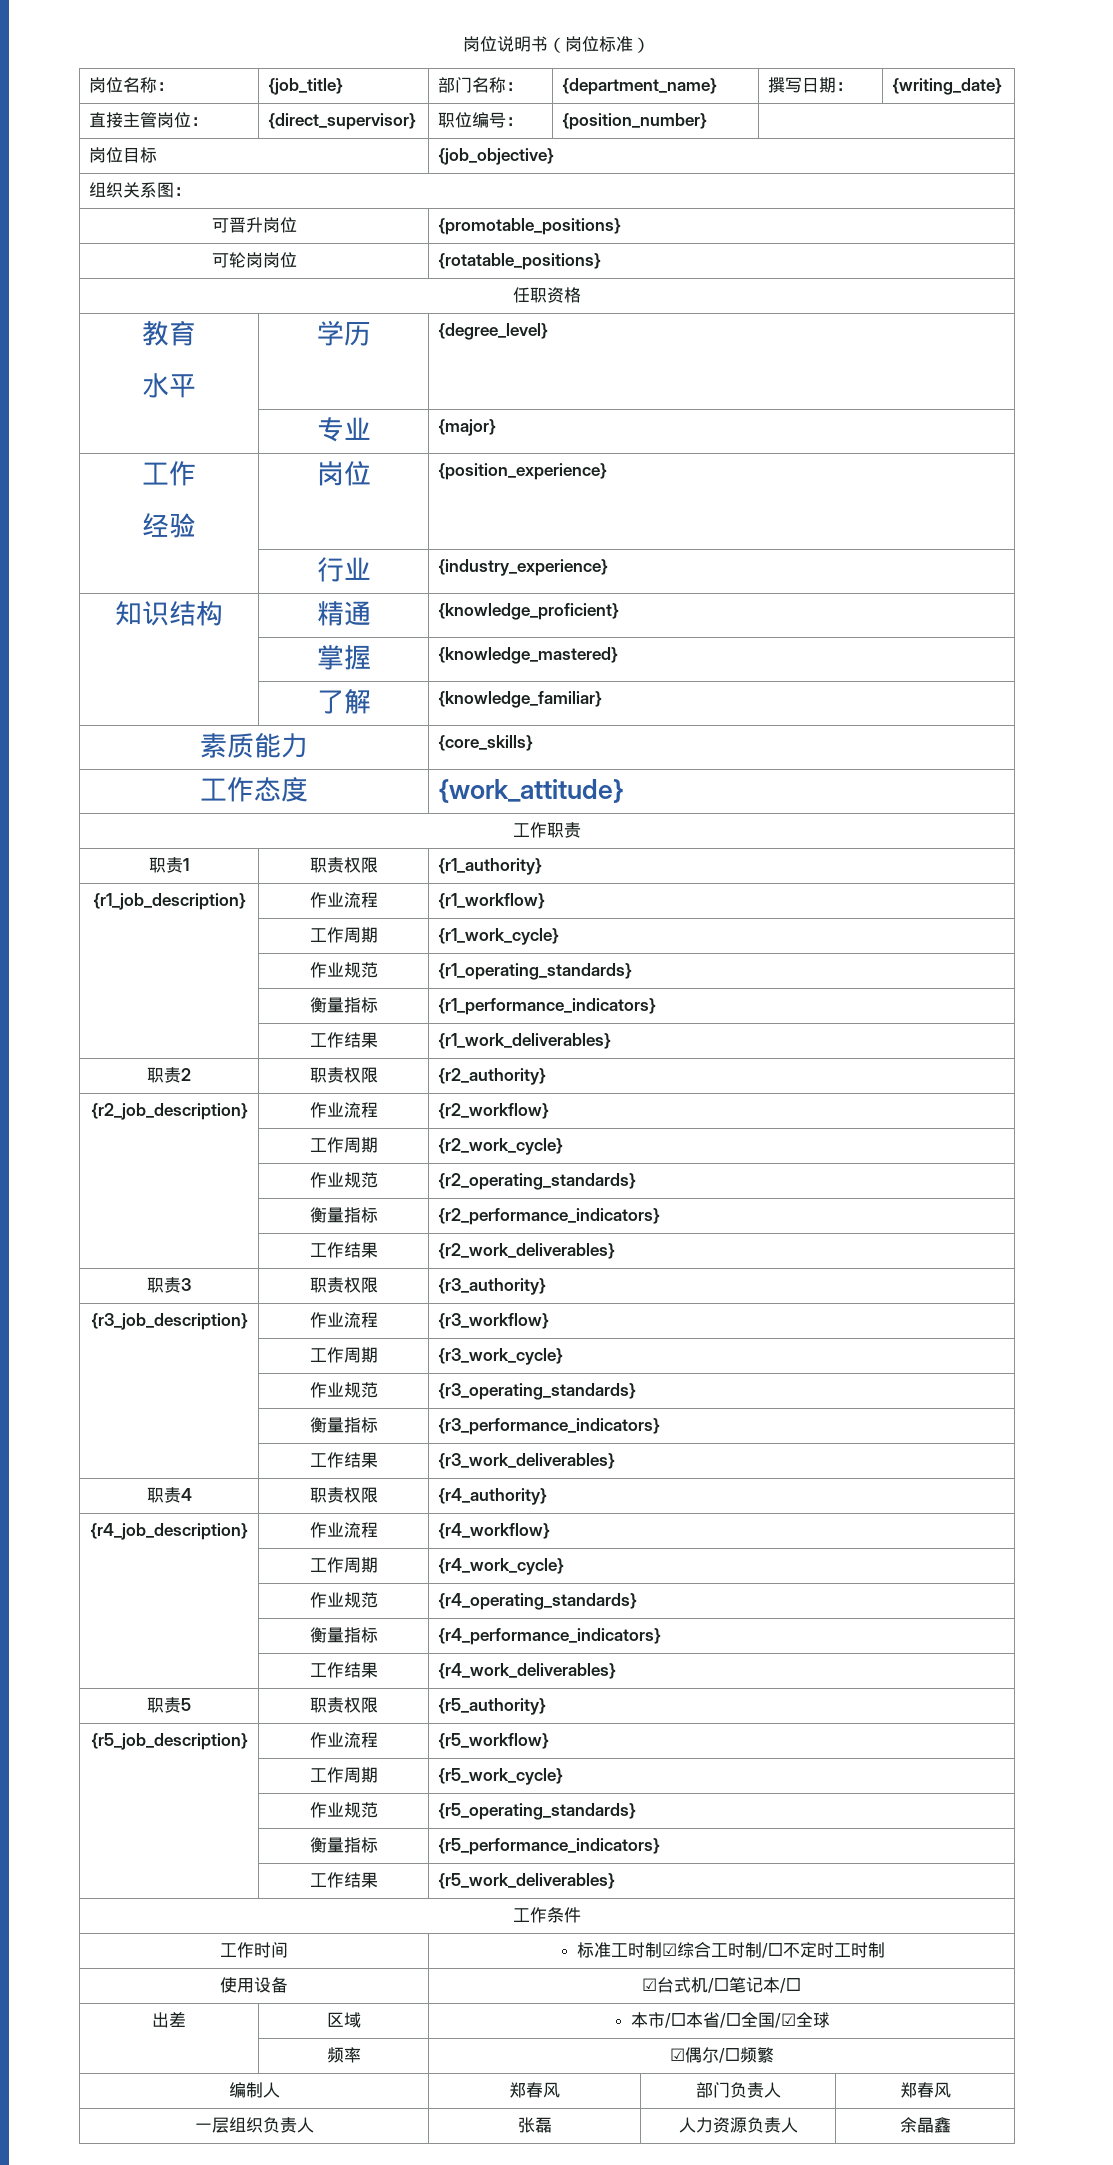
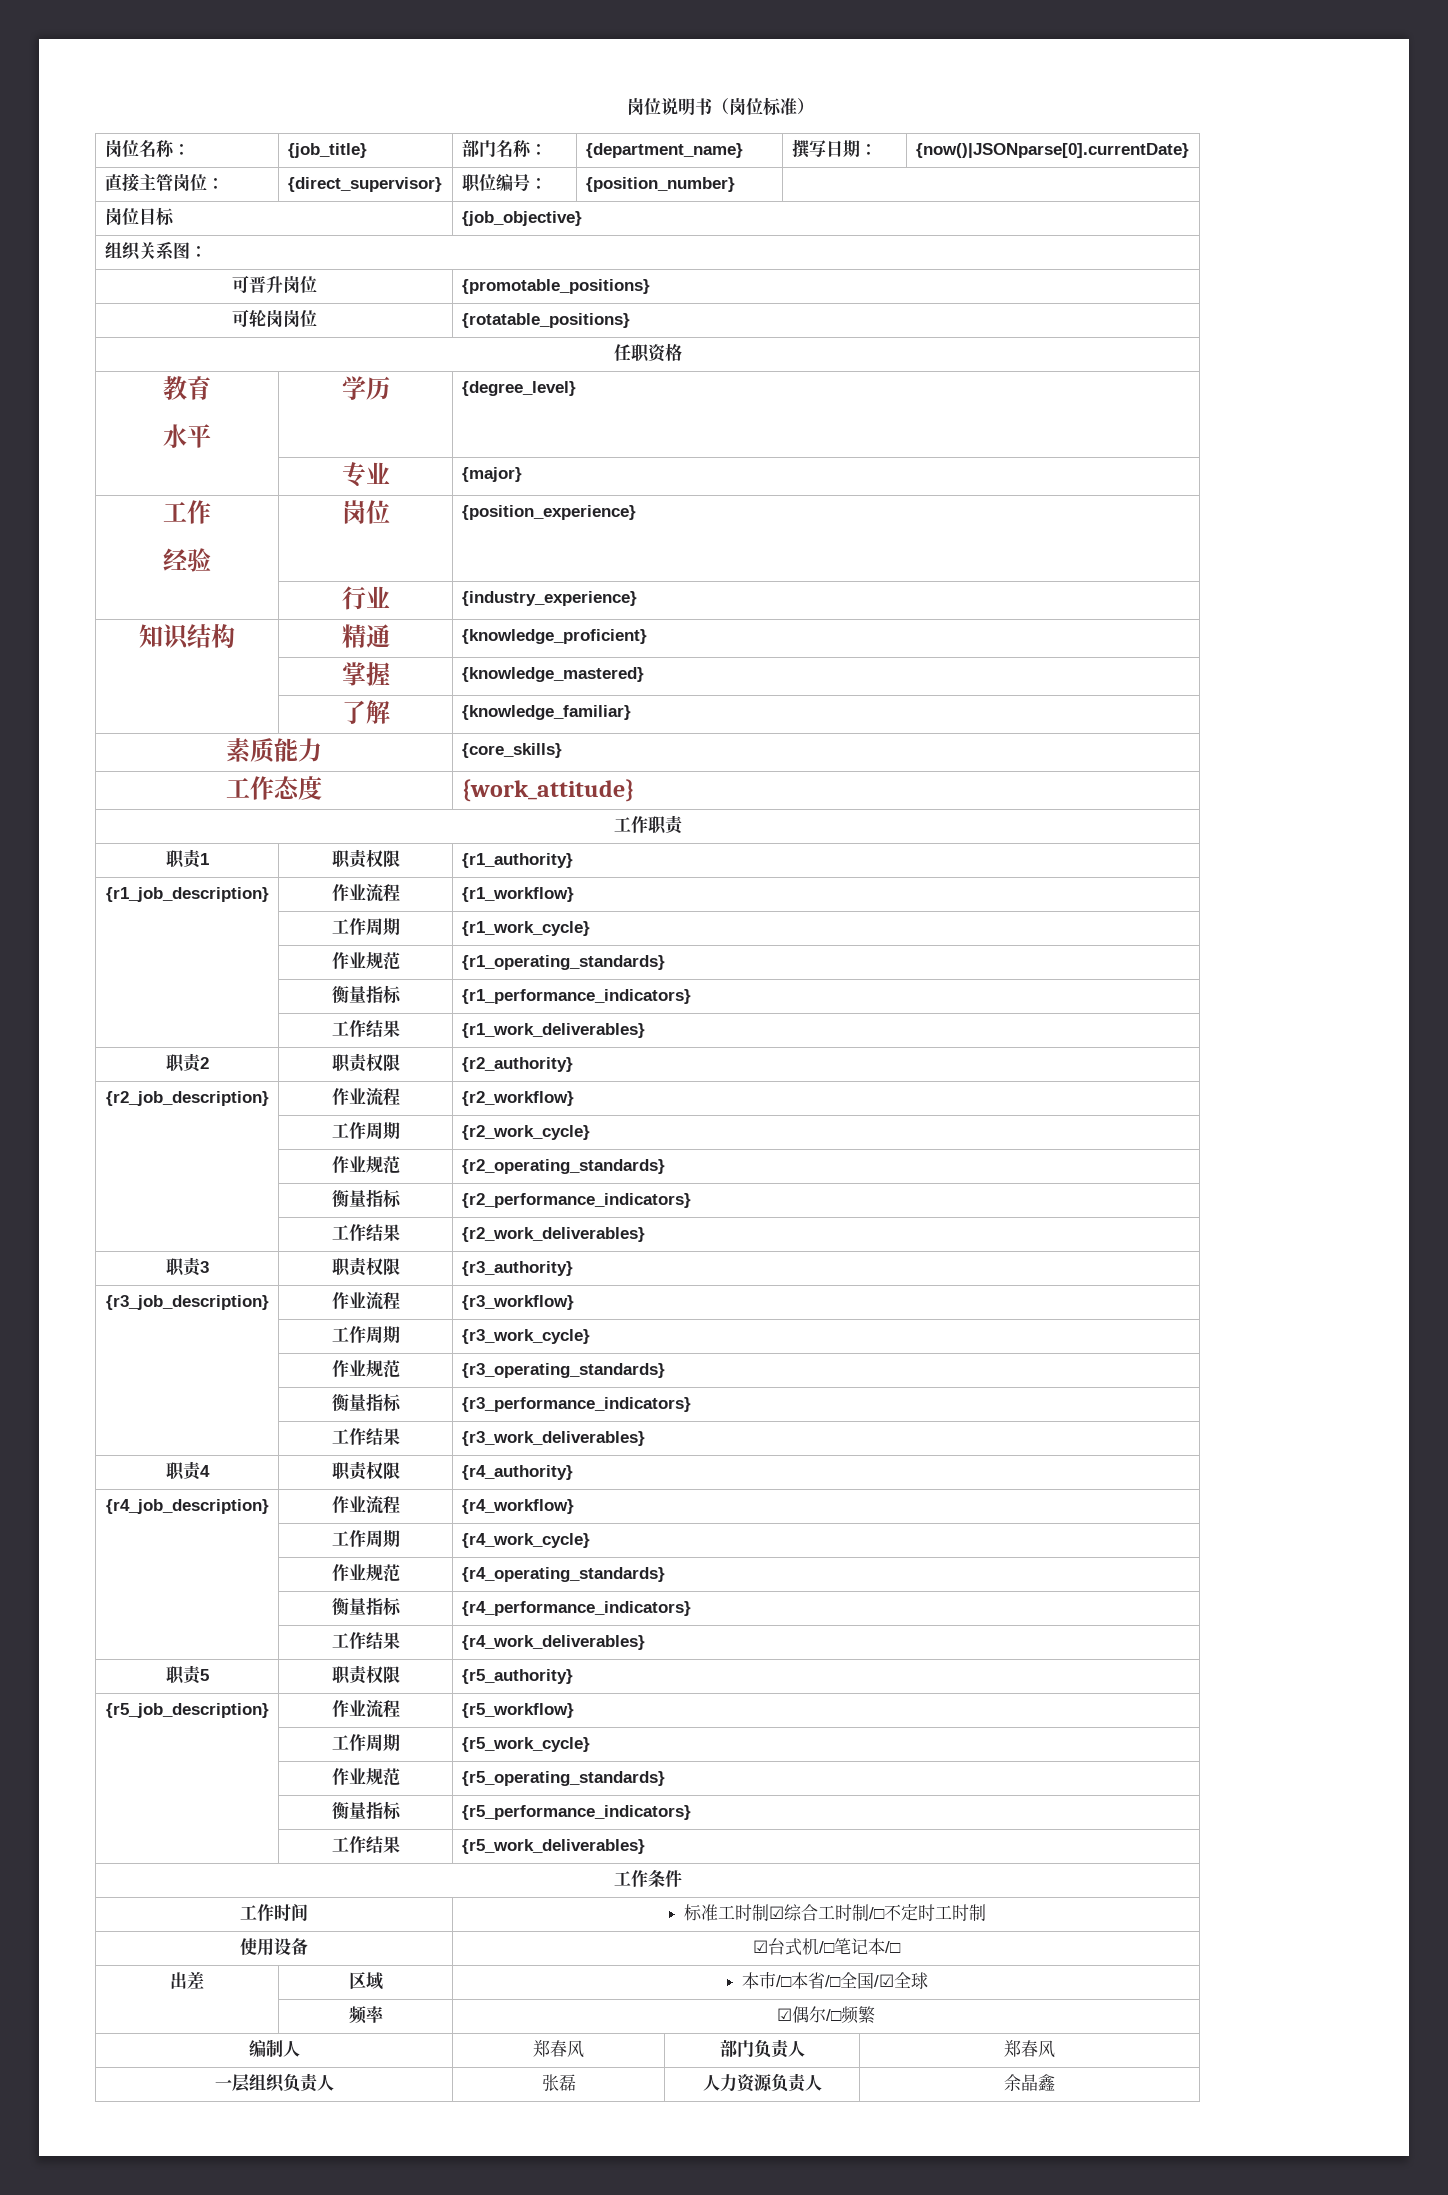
- 岗位名称： | {job_title} | 部门名称： | {department_name} | 撰写日期： | {writing_date}
+ 岗位名称： | {job_title} | 部门名称： | {department_name} | 撰写日期： | {now()|JSONparse[0].currentDate}

